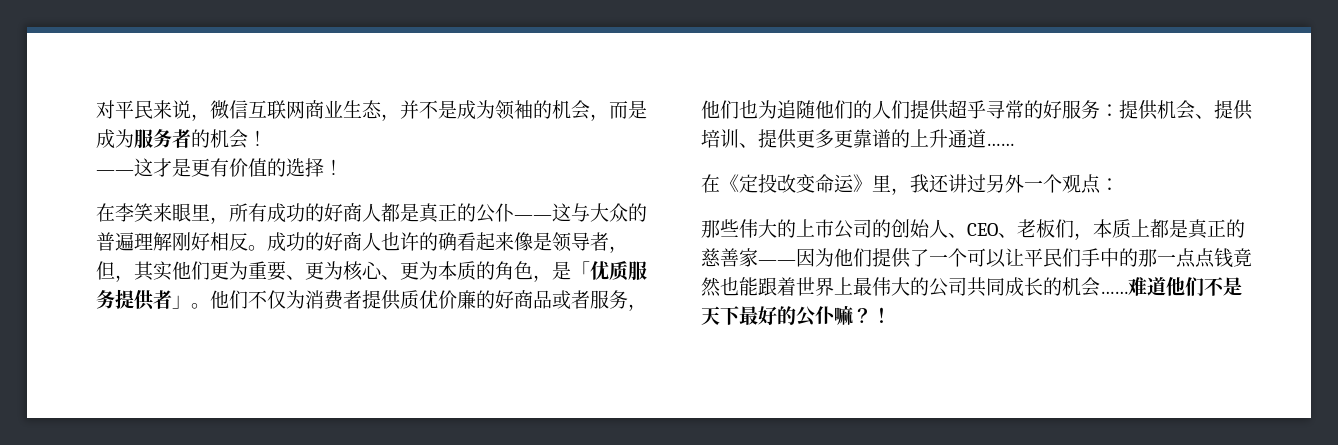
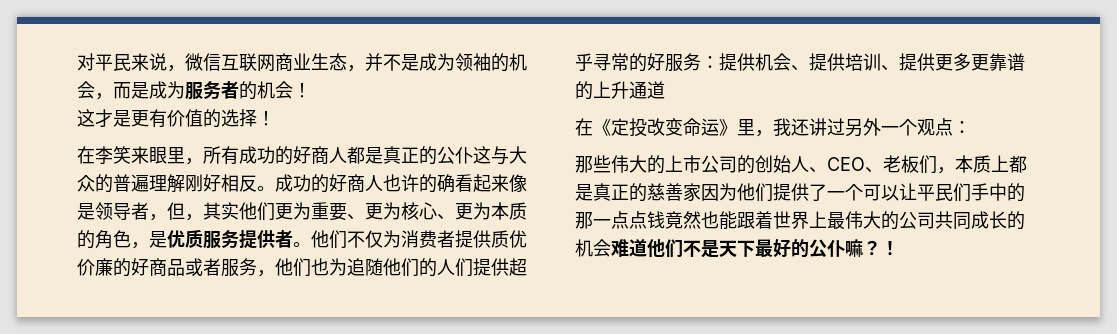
- ——这才是更有价值的选择！
+ 这才是更有价值的选择！
- 在李笑来眼里，所有成功的好商人都是真正的公仆——这与大众的普遍理解刚好相反。
+ 在李笑来眼里，所有成功的好商人都是真正的公仆这与大众的普遍理解刚好相反。
- 成功的好商人也许的确看起来像是领导者，但，其实他们更为重要、更为核心、更为本质的角色，是「优质服务提供者」。
+ 成功的好商人也许的确看起来像是领导者，但，其实他们更为重要、更为核心、更为本质的角色，是优质服务提供者。
- 他们不仅为消费者提供质优价廉的好商品或者服务，他们也为追随他们的人们提供超乎寻常的好服务：提供机会、提供培训、提供更多更靠谱的上升通道……
+ 他们不仅为消费者提供质优价廉的好商品或者服务，他们也为追随他们的人们提供超乎寻常的好服务：提供机会、提供培训、提供更多更靠谱的上升通道
- 那些伟大的上市公司的创始人、CEO、老板们，本质上都是真正的慈善家——因为他们提供了一个可以让平民们手中的那一点点钱竟然也能跟着世界上最伟大的公司共同成长的机会……难道他们不是天下最好的公仆嘛？
+ 那些伟大的上市公司的创始人、CEO、老板们，本质上都是真正的慈善家因为他们提供了一个可以让平民们手中的那一点点钱竟然也能跟着世界上最伟大的公司共同成长的机会难道他们不是天下最好的公仆嘛？

